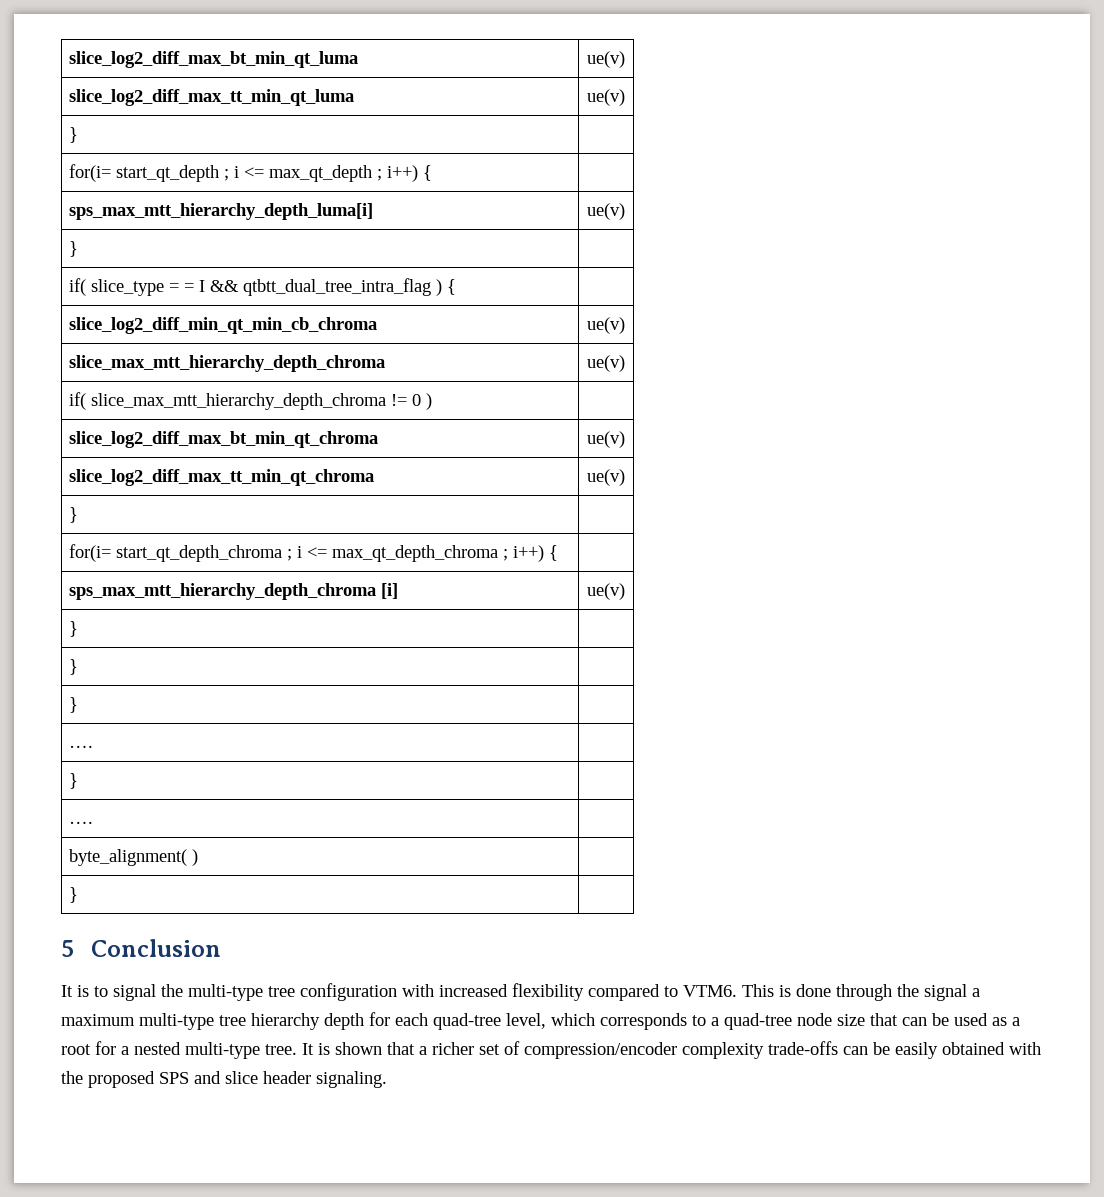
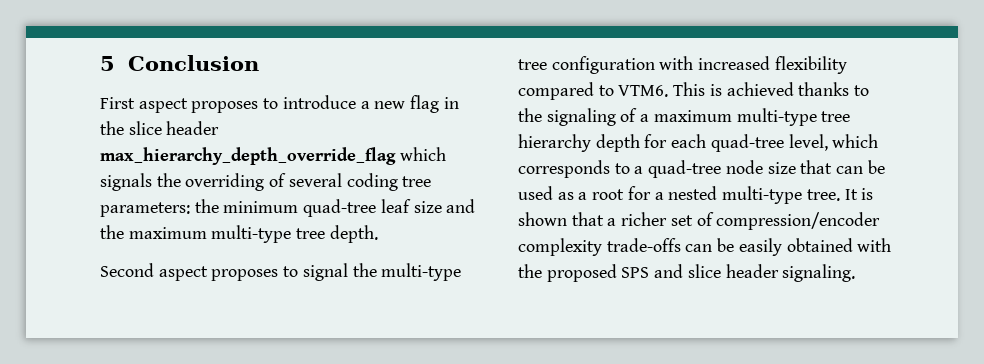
- slice_log2_diff_max_bt_min_qt_luma | ue(v)
- slice_log2_diff_max_tt_min_qt_luma | ue(v)
- } |
- for(i= start_qt_depth ; i <= max_qt_depth ; i++) { |
- sps_max_mtt_hierarchy_depth_luma[i] | ue(v)
- } |
- if( slice_type = = I && qtbtt_dual_tree_intra_flag ) { |
- slice_log2_diff_min_qt_min_cb_chroma | ue(v)
- slice_max_mtt_hierarchy_depth_chroma | ue(v)
- if( slice_max_mtt_hierarchy_depth_chroma != 0 ) |
- slice_log2_diff_max_bt_min_qt_chroma | ue(v)
- slice_log2_diff_max_tt_min_qt_chroma | ue(v)
- } |
- for(i= start_qt_depth_chroma ; i <= max_qt_depth_chroma ; i++) { |
- sps_max_mtt_hierarchy_depth_chroma [i] | ue(v)
- } |
- } |
- } |
- …. |
- } |
- …. |
- byte_alignment( ) |
- } |
  5 Conclusion
- It is to signal the multi-type tree configuration with increased flexibility compared to VTM6.
+ First aspect proposes to introduce a new flag in the slice header max_hierarchy_depth_override_flag which signals the overriding of several coding tree parameters: the minimum quad-tree leaf size and the maximum multi-type tree depth.
+ Second aspect proposes to signal the multi-type tree configuration with increased flexibility compared to VTM6.
- This is done through the signal a maximum multi-type tree hierarchy depth for each quad-tree level, which corresponds to a quad-tree node size that can be used as a root for a nested multi-type tree.
+ This is achieved thanks to the signaling of a maximum multi-type tree hierarchy depth for each quad-tree level, which corresponds to a quad-tree node size that can be used as a root for a nested multi-type tree.

